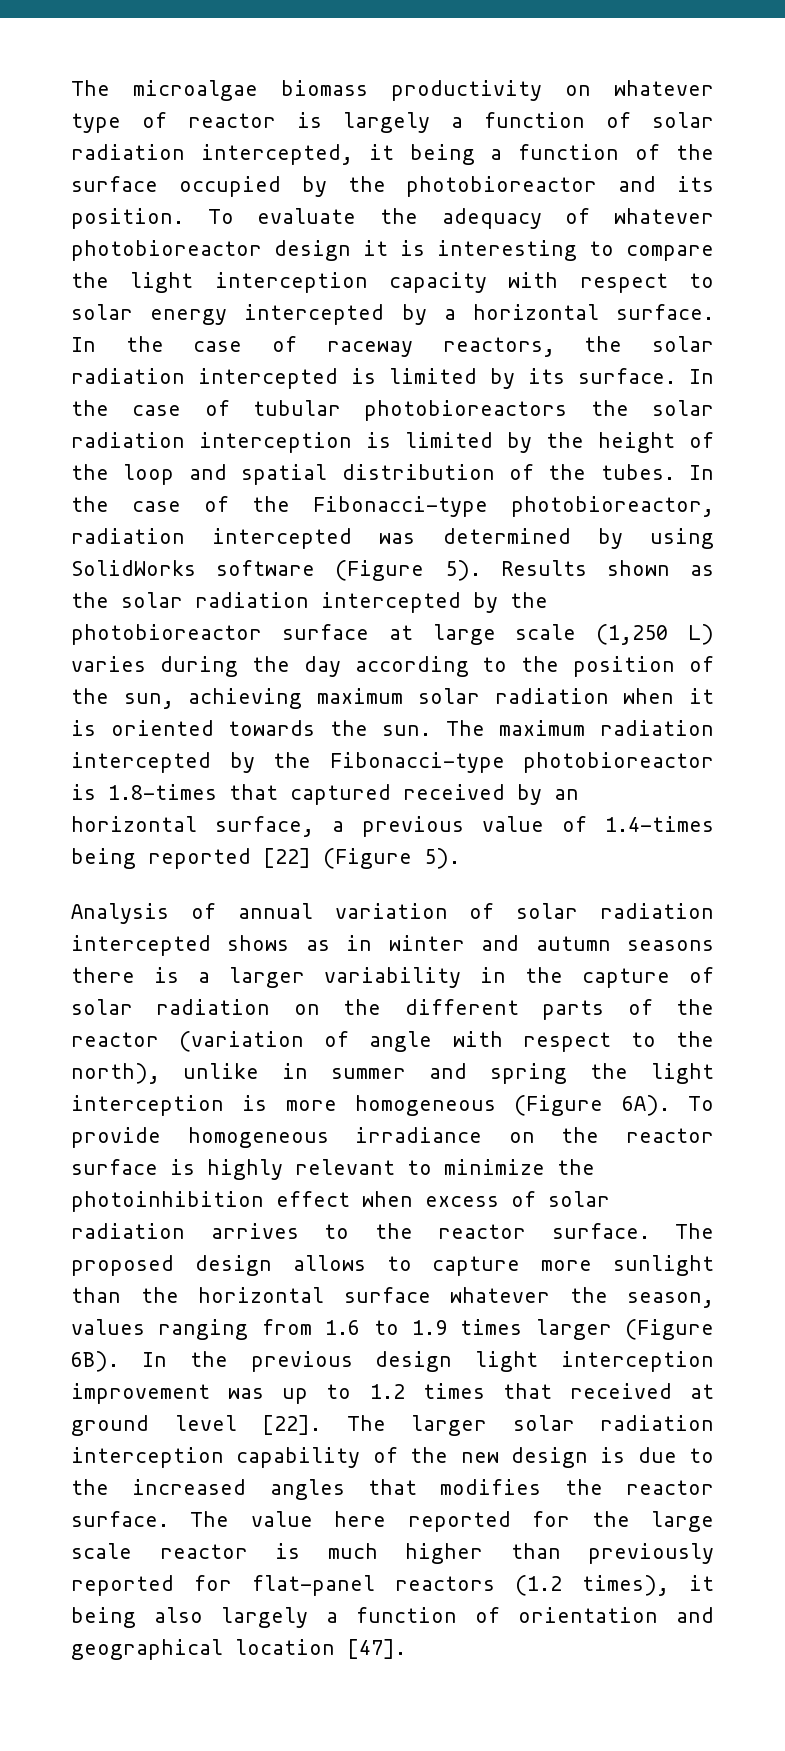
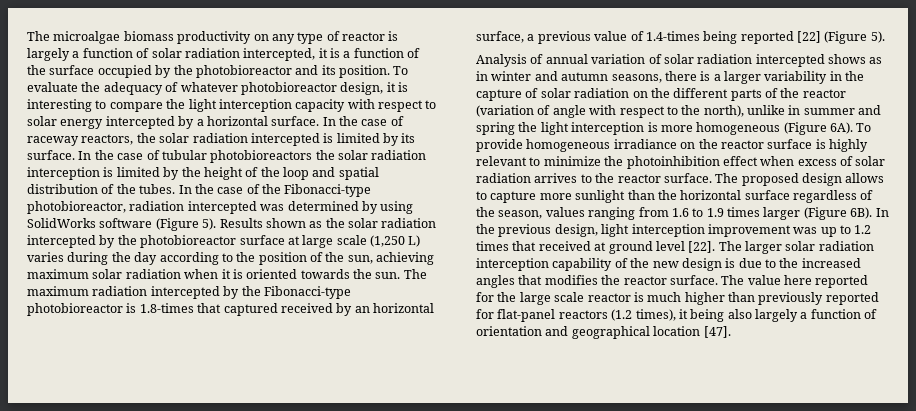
- The microalgae biomass productivity on whatever type of reactor is largely a function of solar radiation intercepted, it being a function of the surface occupied by the photobioreactor and its position.
+ The microalgae biomass productivity on any type of reactor is largely a function of solar radiation intercepted, it is a function of the surface occupied by the photobioreactor and its position.
- To evaluate the adequacy of whatever photobioreactor design it is interesting to compare the light interception capacity with respect to solar energy intercepted by a horizontal surface.
+ To evaluate the adequacy of whatever photobioreactor design, it is interesting to compare the light interception capacity with respect to solar energy intercepted by a horizontal surface.
- Analysis of annual variation of solar radiation intercepted shows as in winter and autumn seasons there is a larger variability in the capture of solar radiation on the different parts of the reactor (variation of angle with respect to the north), unlike in summer and spring the light interception is more homogeneous (Figure 6A).
+ Analysis of annual variation of solar radiation intercepted shows as in winter and autumn seasons, there is a larger variability in the capture of solar radiation on the different parts of the reactor (variation of angle with respect to the north), unlike in summer and spring the light interception is more homogeneous (Figure 6A).
- The proposed design allows to capture more sunlight than the horizontal surface whatever the season, values ranging from 1.6 to 1.9 times larger (Figure 6B).
+ The proposed design allows to capture more sunlight than the horizontal surface regardless of the season, values ranging from 1.6 to 1.9 times larger (Figure 6B).
- In the previous design light interception improvement was up to 1.2 times that received at ground level [22].
+ In the previous design, light interception improvement was up to 1.2 times that received at ground level [22].

